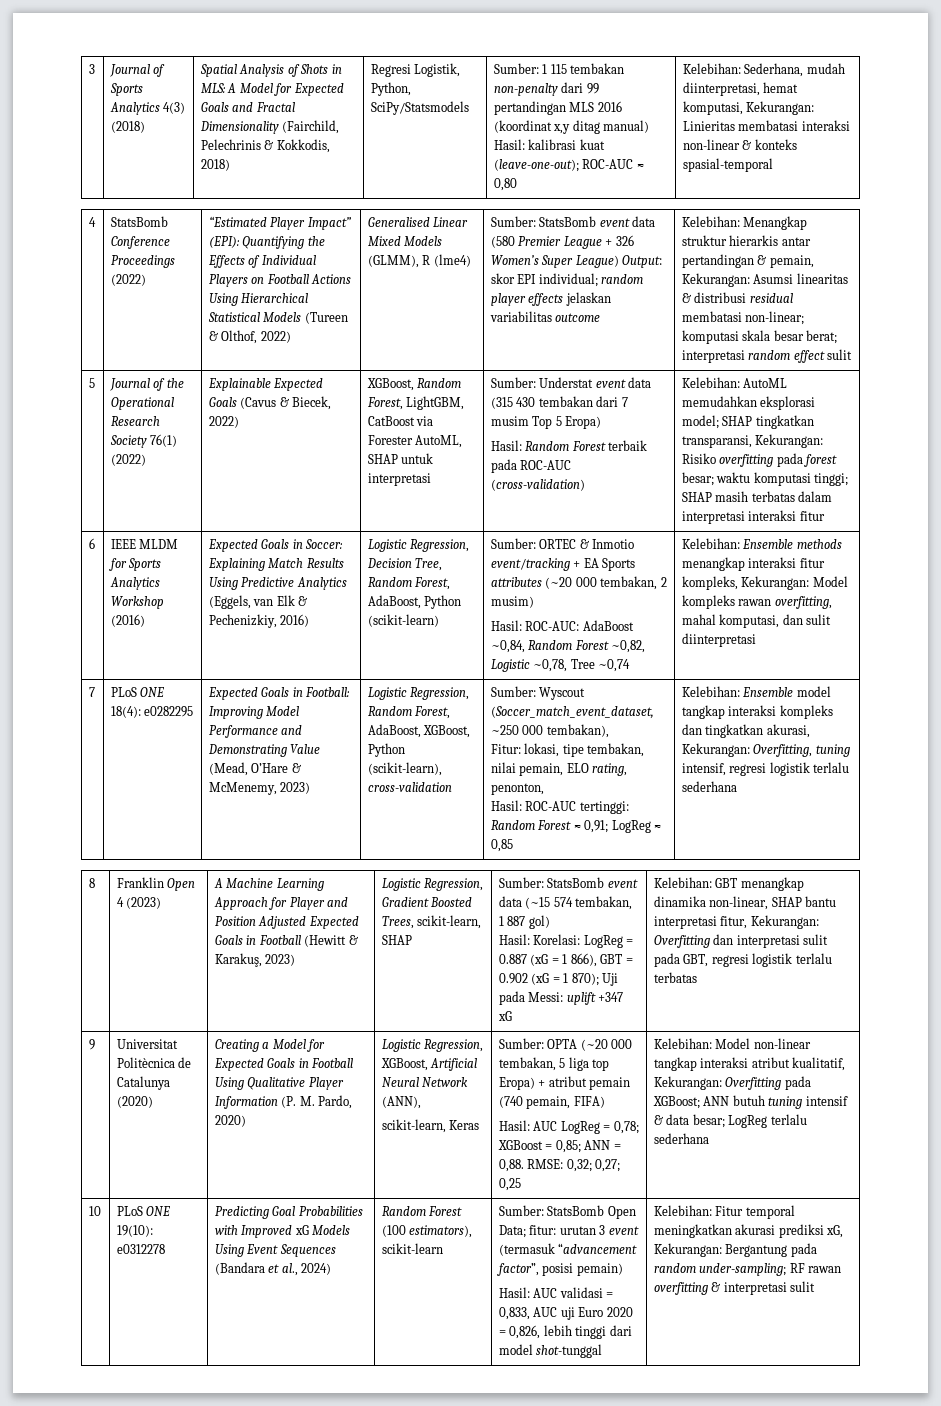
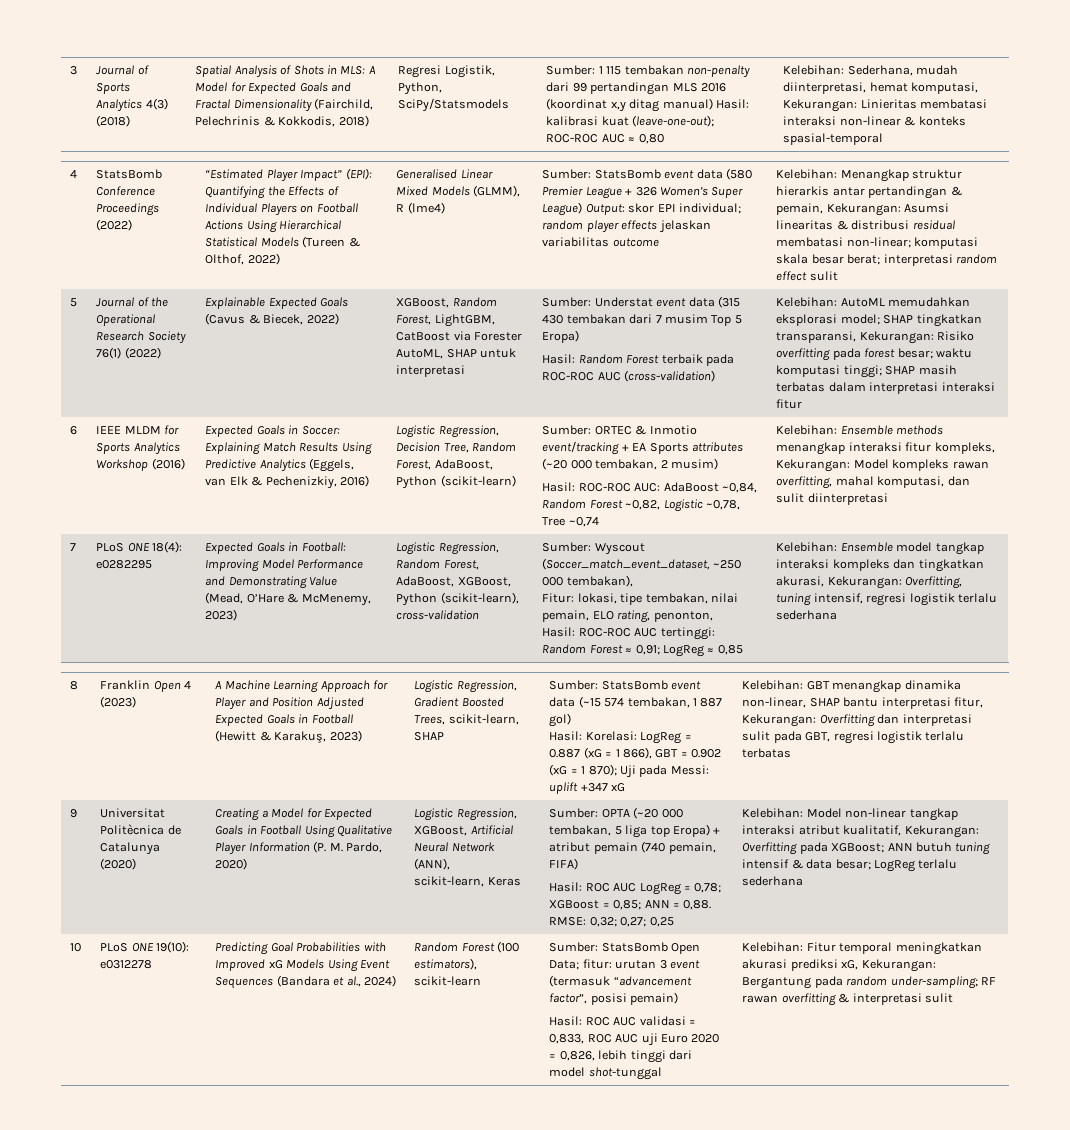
- Sumber: 1 115 tembakan non-penalty dari 99 pertandingan MLS 2016 (koordinat x,y ditag manual) Hasil: kalibrasi kuat (leave-one-out); ROC-AUC ≈ 0,80
+ Sumber: 1 115 tembakan non-penalty dari 99 pertandingan MLS 2016 (koordinat x,y ditag manual) Hasil: kalibrasi kuat (leave-one-out); ROC-ROC AUC ≈ 0,80
- Hasil: Random Forest terbaik pada ROC-AUC (cross-validation)
+ Hasil: Random Forest terbaik pada ROC-ROC AUC (cross-validation)
- Hasil: ROC-AUC: AdaBoost ~0,84, Random Forest ~0,82, Logistic ~0,78, Tree ~0,74
+ Hasil: ROC-ROC AUC: AdaBoost ~0,84, Random Forest ~0,82, Logistic ~0,78, Tree ~0,74
- Hasil: ROC-AUC tertinggi: Random Forest ≈ 0,91; LogReg ≈ 0,85
+ Hasil: ROC-ROC AUC tertinggi: Random Forest ≈ 0,91; LogReg ≈ 0,85
- Hasil: AUC LogReg = 0,78; XGBoost = 0,85; ANN = 0,88.
+ Hasil: ROC AUC LogReg = 0,78; XGBoost = 0,85; ANN = 0,88.
- Hasil: AUC validasi = 0,833, AUC uji Euro 2020 = 0,826, lebih tinggi dari model shot-tunggal
+ Hasil: ROC AUC validasi = 0,833, ROC AUC uji Euro 2020 = 0,826, lebih tinggi dari model shot-tunggal

